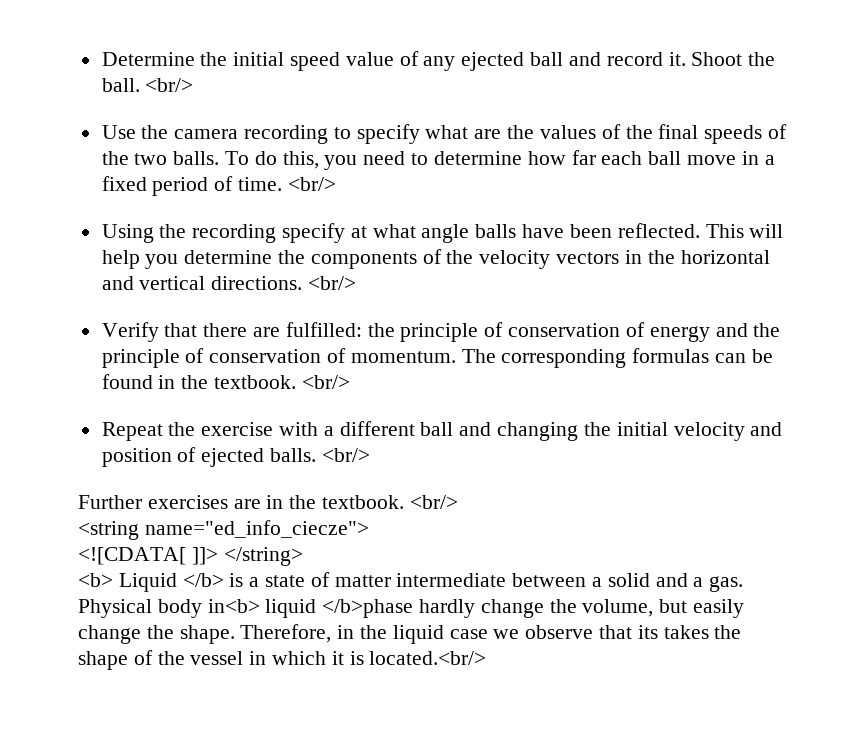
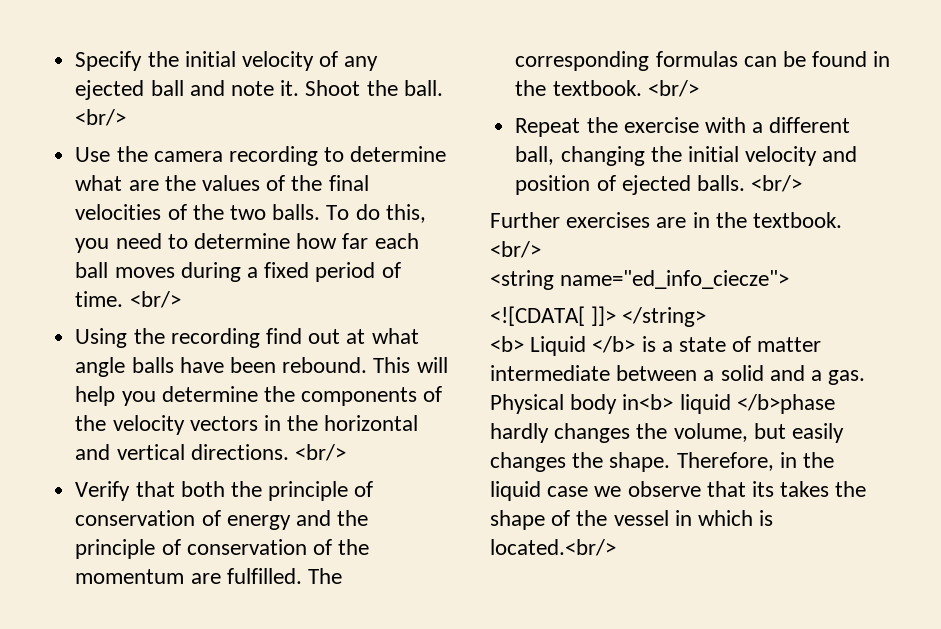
- Determine the initial speed value of any ejected ball and record it.
+ Specify the initial velocity of any ejected ball and note it.
- Use the camera recording to specify what are the values of the final speeds of the two balls.
+ Use the camera recording to determine what are the values of the final velocities of the two balls.
- To do this, you need to determine how far each ball move in a fixed period of time.
+ To do this, you need to determine how far each ball moves during a fixed period of time.
- Using the recording specify at what angle balls have been reflected.
+ Using the recording find out at what angle balls have been rebound.
- Verify that there are fulfilled: the principle of conservation of energy and the principle of conservation of momentum.
+ Verify that both the principle of conservation of energy and the principle of conservation of the momentum are fulfilled.
- Repeat the exercise with a different ball and changing the initial velocity and position of ejected balls.
+ Repeat the exercise with a different ball, changing the initial velocity and position of ejected balls.
- Physical body in<b> liquid </b>phase hardly change the volume, but easily change the shape.
+ Physical body in<b> liquid </b>phase hardly changes the volume, but easily changes the shape.
- Therefore, in the liquid case we observe that its takes the shape of the vessel in which it is located.<br/>
+ Therefore, in the liquid case we observe that its takes the shape of the vessel in which is located.<br/>

